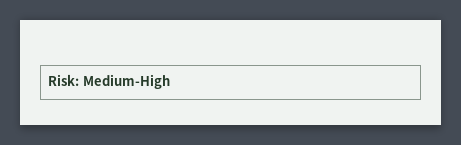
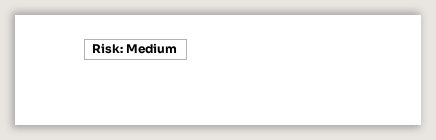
- Risk: Medium-High
+ Risk: Medium

